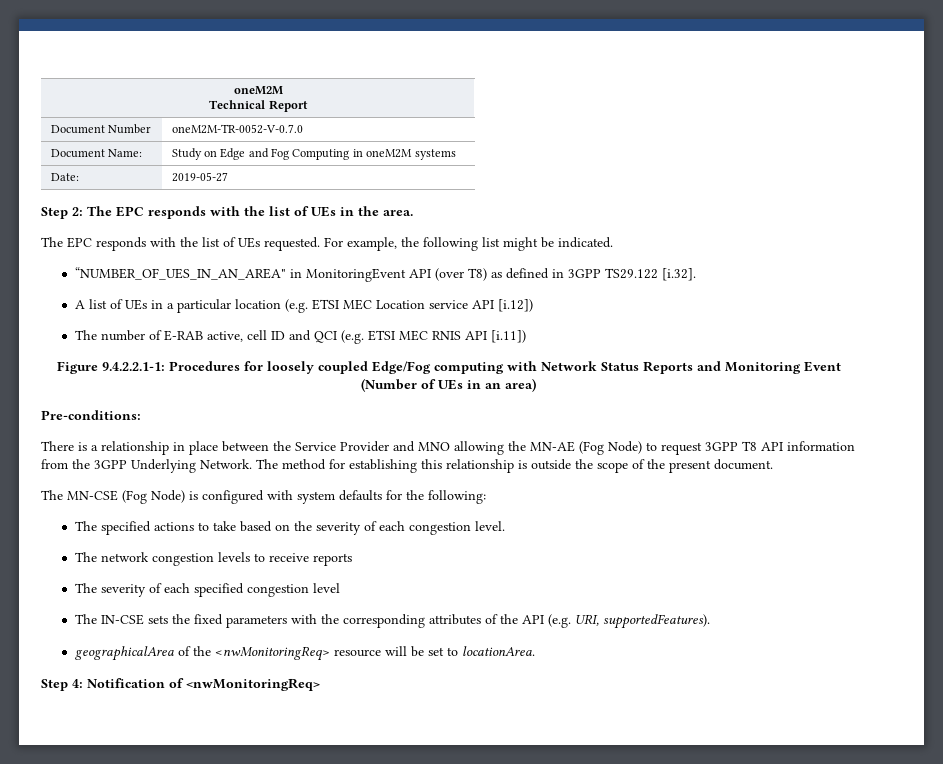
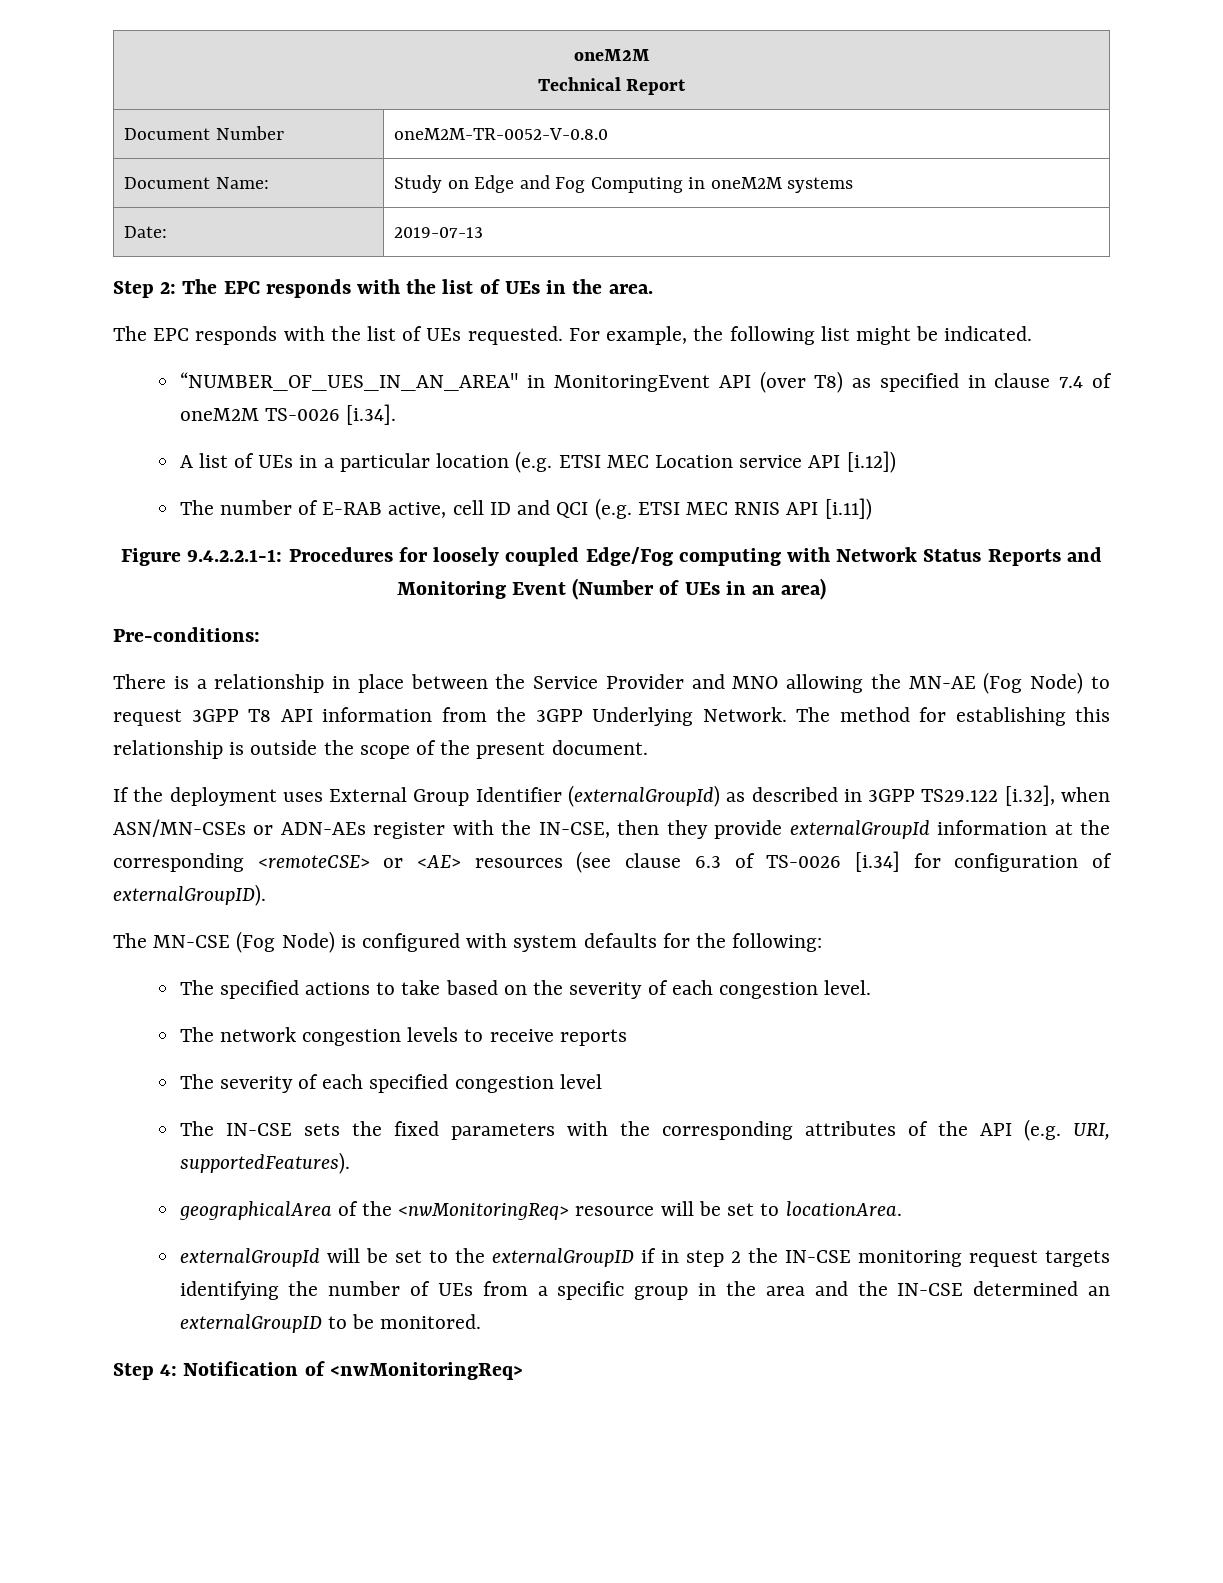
- Document Number | oneM2M-TR-0052-V-0.7.0
+ Document Number | oneM2M-TR-0052-V-0.8.0
- Date: | 2019-05-27
+ Date: | 2019-07-13
- “NUMBER_OF_UES_IN_AN_AREA" in MonitoringEvent API (over T8) as defined in 3GPP TS29.122 [i.32].
+ “NUMBER_OF_UES_IN_AN_AREA" in MonitoringEvent API (over T8) as specified in clause 7.4 of oneM2M TS-0026 [i.34].
+ If the deployment uses External Group Identifier (externalGroupId) as described in 3GPP TS29.122 [i.32], when ASN/MN-CSEs or ADN-AEs register with the IN-CSE, then they provide externalGroupId information at the corresponding <remoteCSE> or <AE> resources (see clause 6.3 of TS-0026 [i.34] for configuration of externalGroupID).
+ externalGroupId will be set to the externalGroupID if in step 2 the IN-CSE monitoring request targets identifying the number of UEs from a specific group in the area and the IN-CSE determined an externalGroupID to be monitored.

